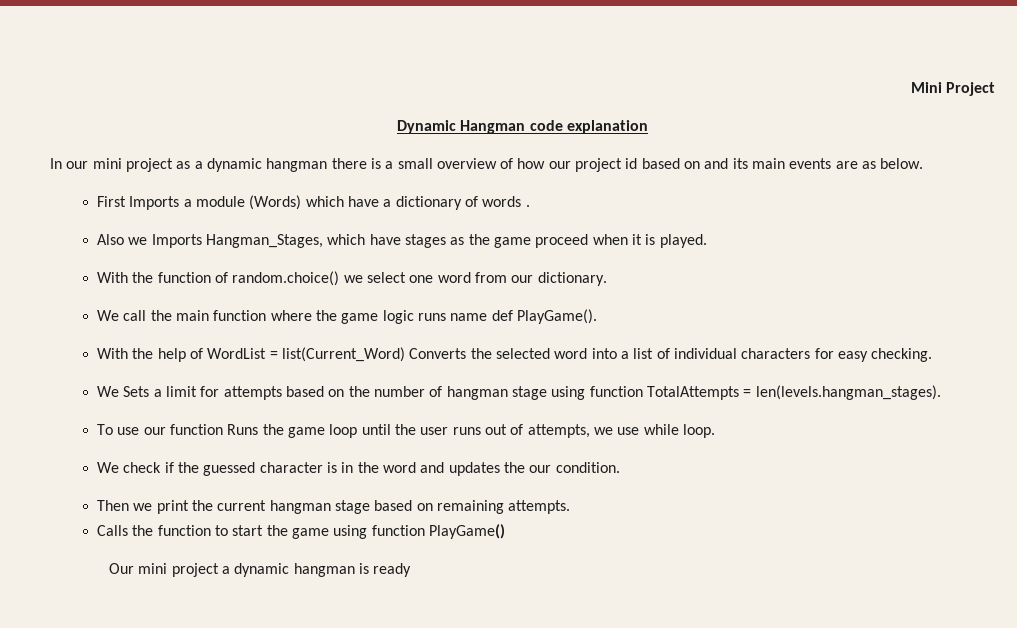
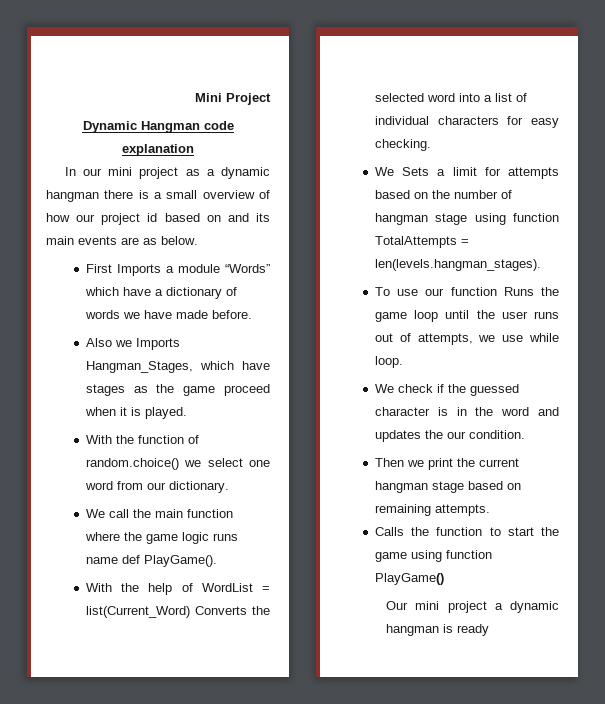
- First Imports a module (Words) which have a dictionary of words .
+ First Imports a module “Words” which have a dictionary of words we have made before.

